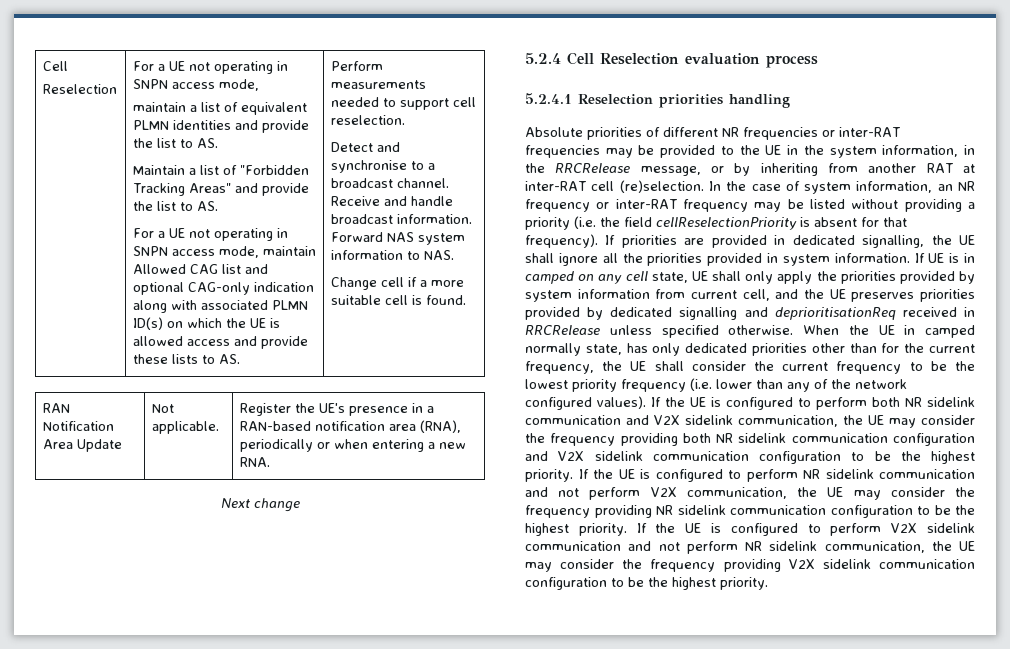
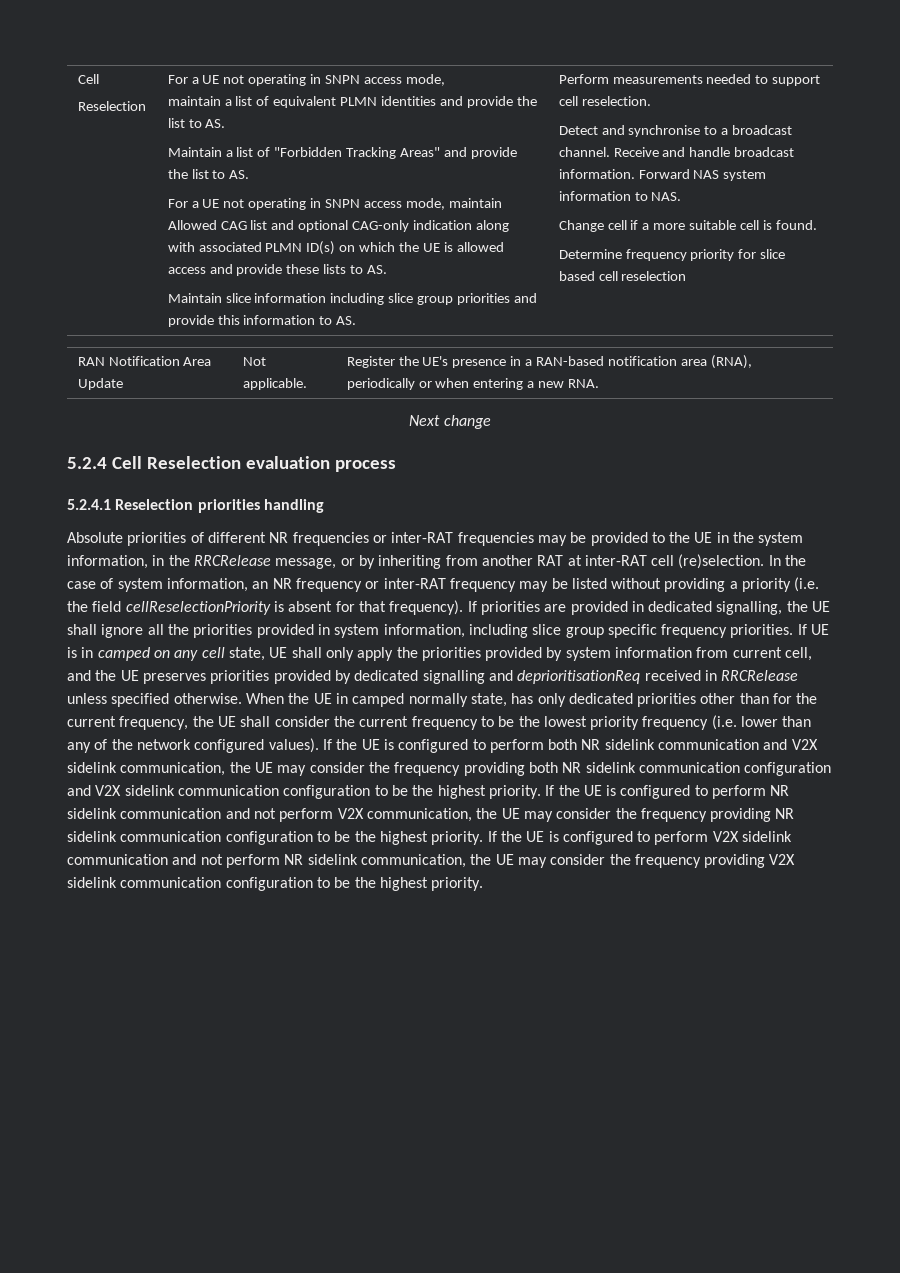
+ Maintain slice information including slice group priorities and provide this information to AS.
+ Determine frequency priority for slice based cell reselection
- If priorities are provided in dedicated signalling, the UE shall ignore all the priorities provided in system information.
+ If priorities are provided in dedicated signalling, the UE shall ignore all the priorities provided in system information, including slice group specific frequency priorities.

